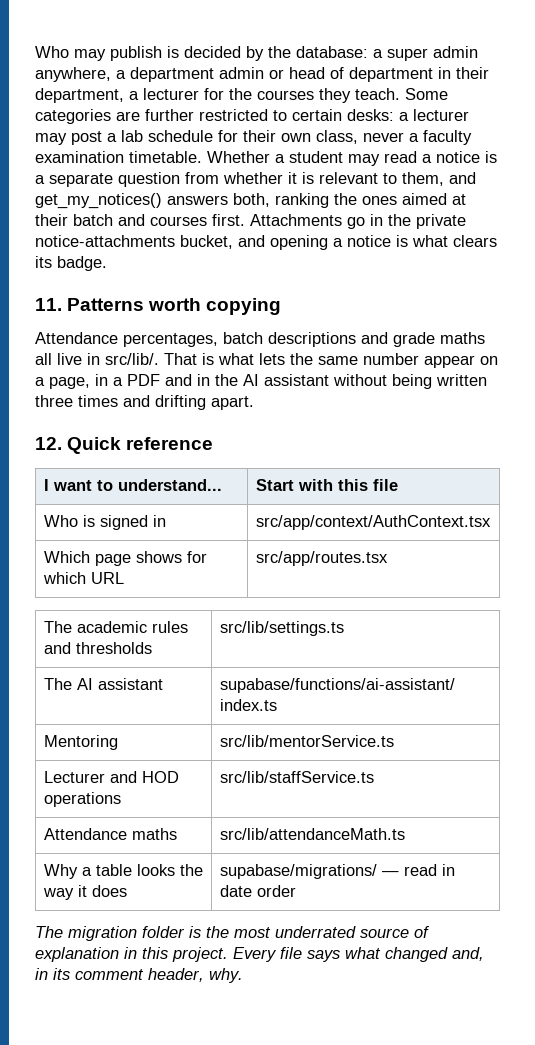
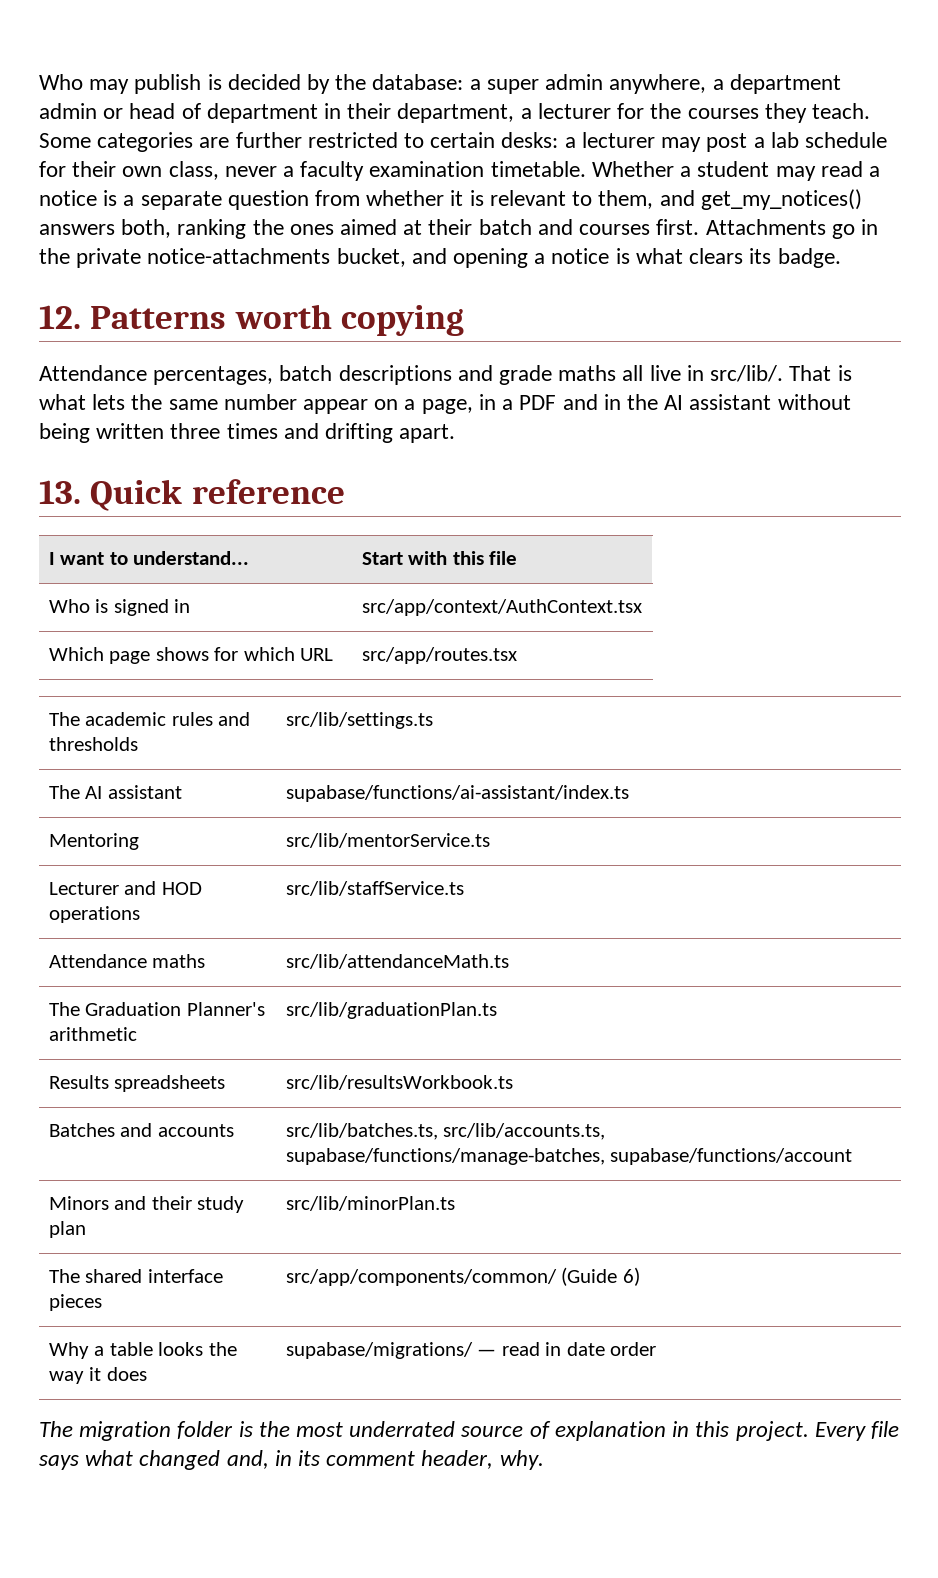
- 11. Patterns worth copying
+ 12. Patterns worth copying
- 12. Quick reference
+ 13. Quick reference
+ The Graduation Planner's arithmetic | src/lib/graduationPlan.ts
+ Results spreadsheets | src/lib/resultsWorkbook.ts
+ Batches and accounts | src/lib/batches.ts, src/lib/accounts.ts, supabase/functions/manage-batches, supabase/functions/account
+ Minors and their study plan | src/lib/minorPlan.ts
+ The shared interface pieces | src/app/components/common/ (Guide 6)

